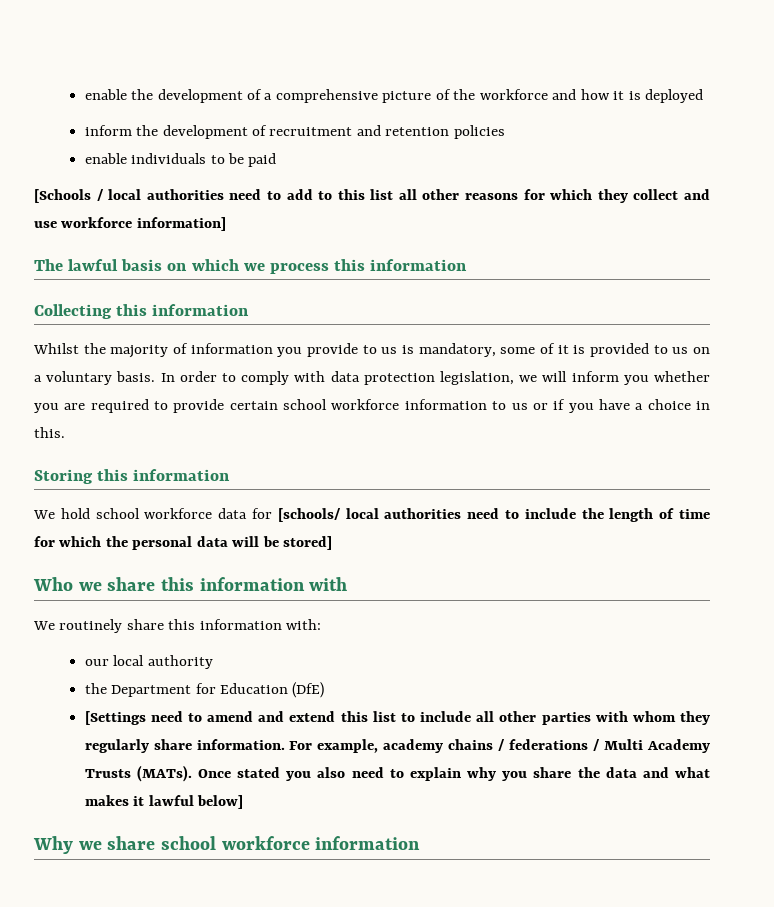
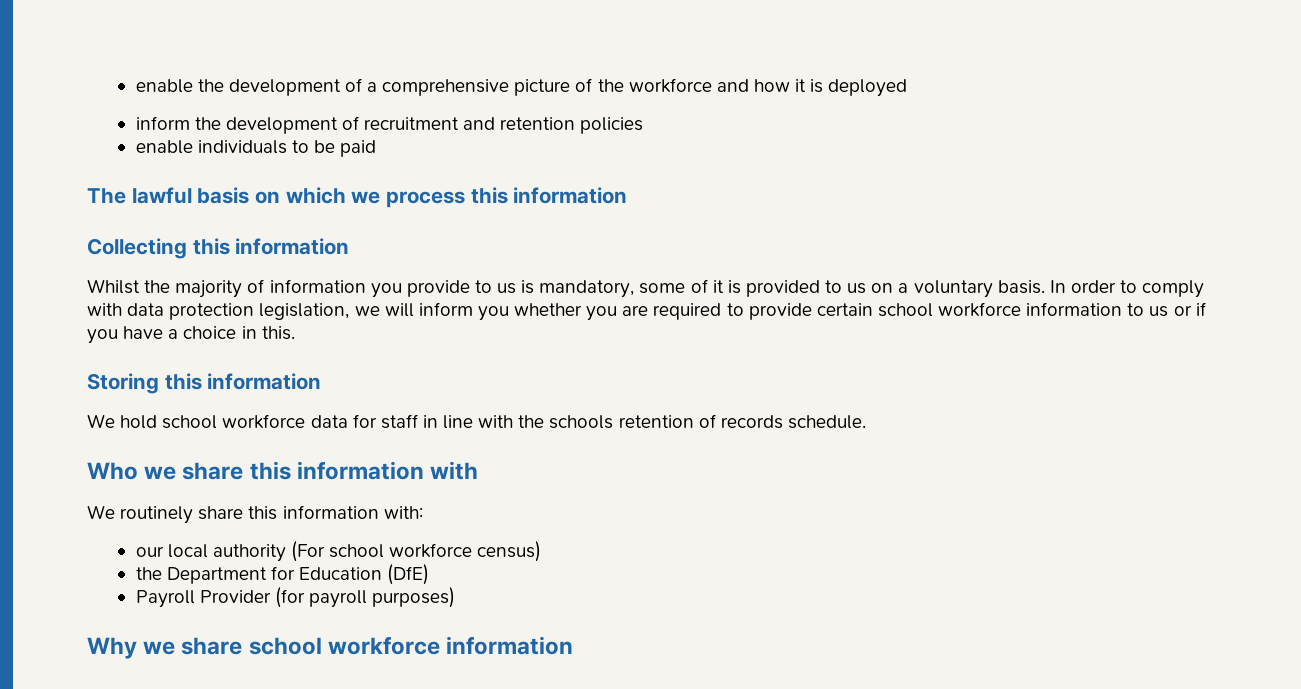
- [Schools / local authorities need to add to this list all other reasons for which they collect and use workforce information]
- We hold school workforce data for [schools/ local authorities need to include the length of time for which the personal data will be stored]
+ We hold school workforce data for staff in line with the schools retention of records schedule.
- our local authority
+ our local authority (For school workforce census)
- [Settings need to amend and extend this list to include all other parties with whom they regularly share information. For example, academy chains / federations / Multi Academy Trusts (MATs). Once stated you also need to explain why you share the data and what makes it lawful below]
+ Payroll Provider (for payroll purposes)

